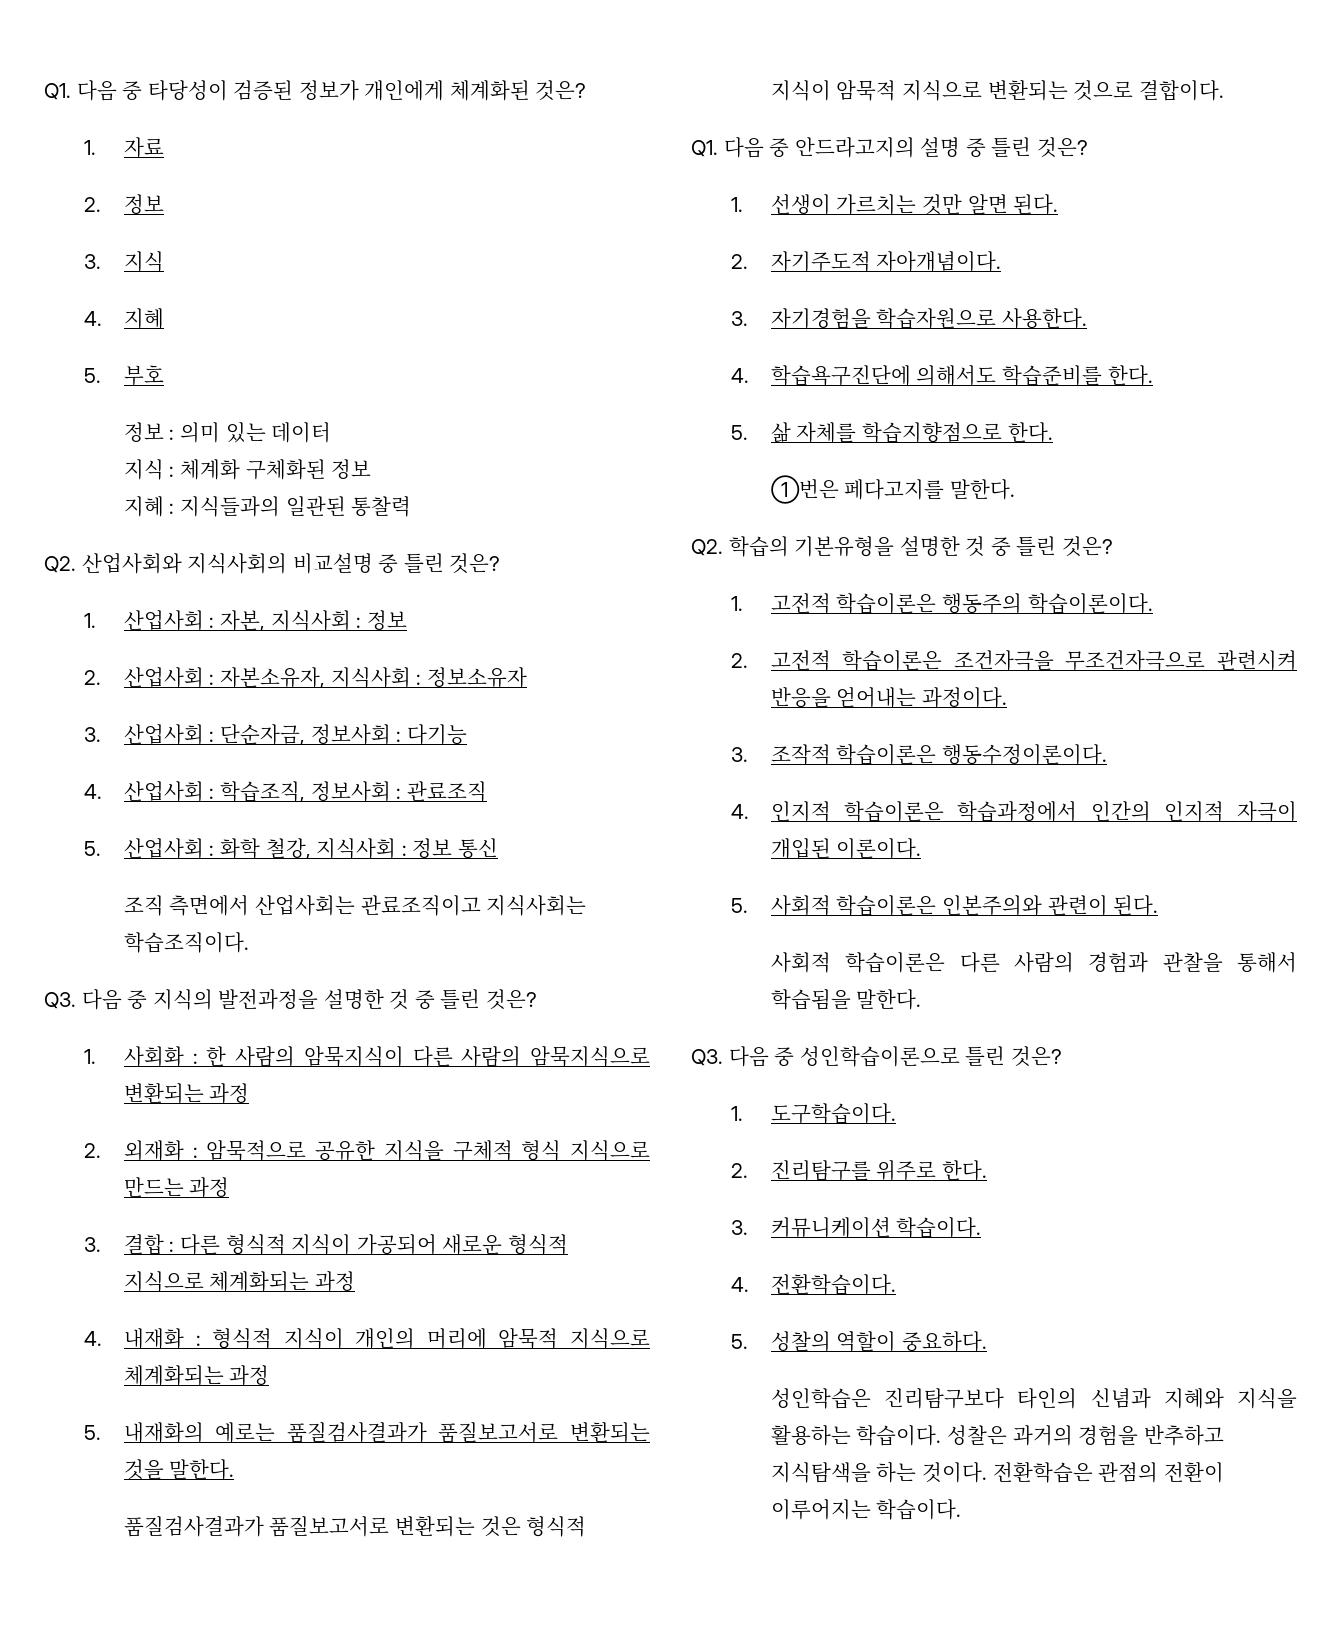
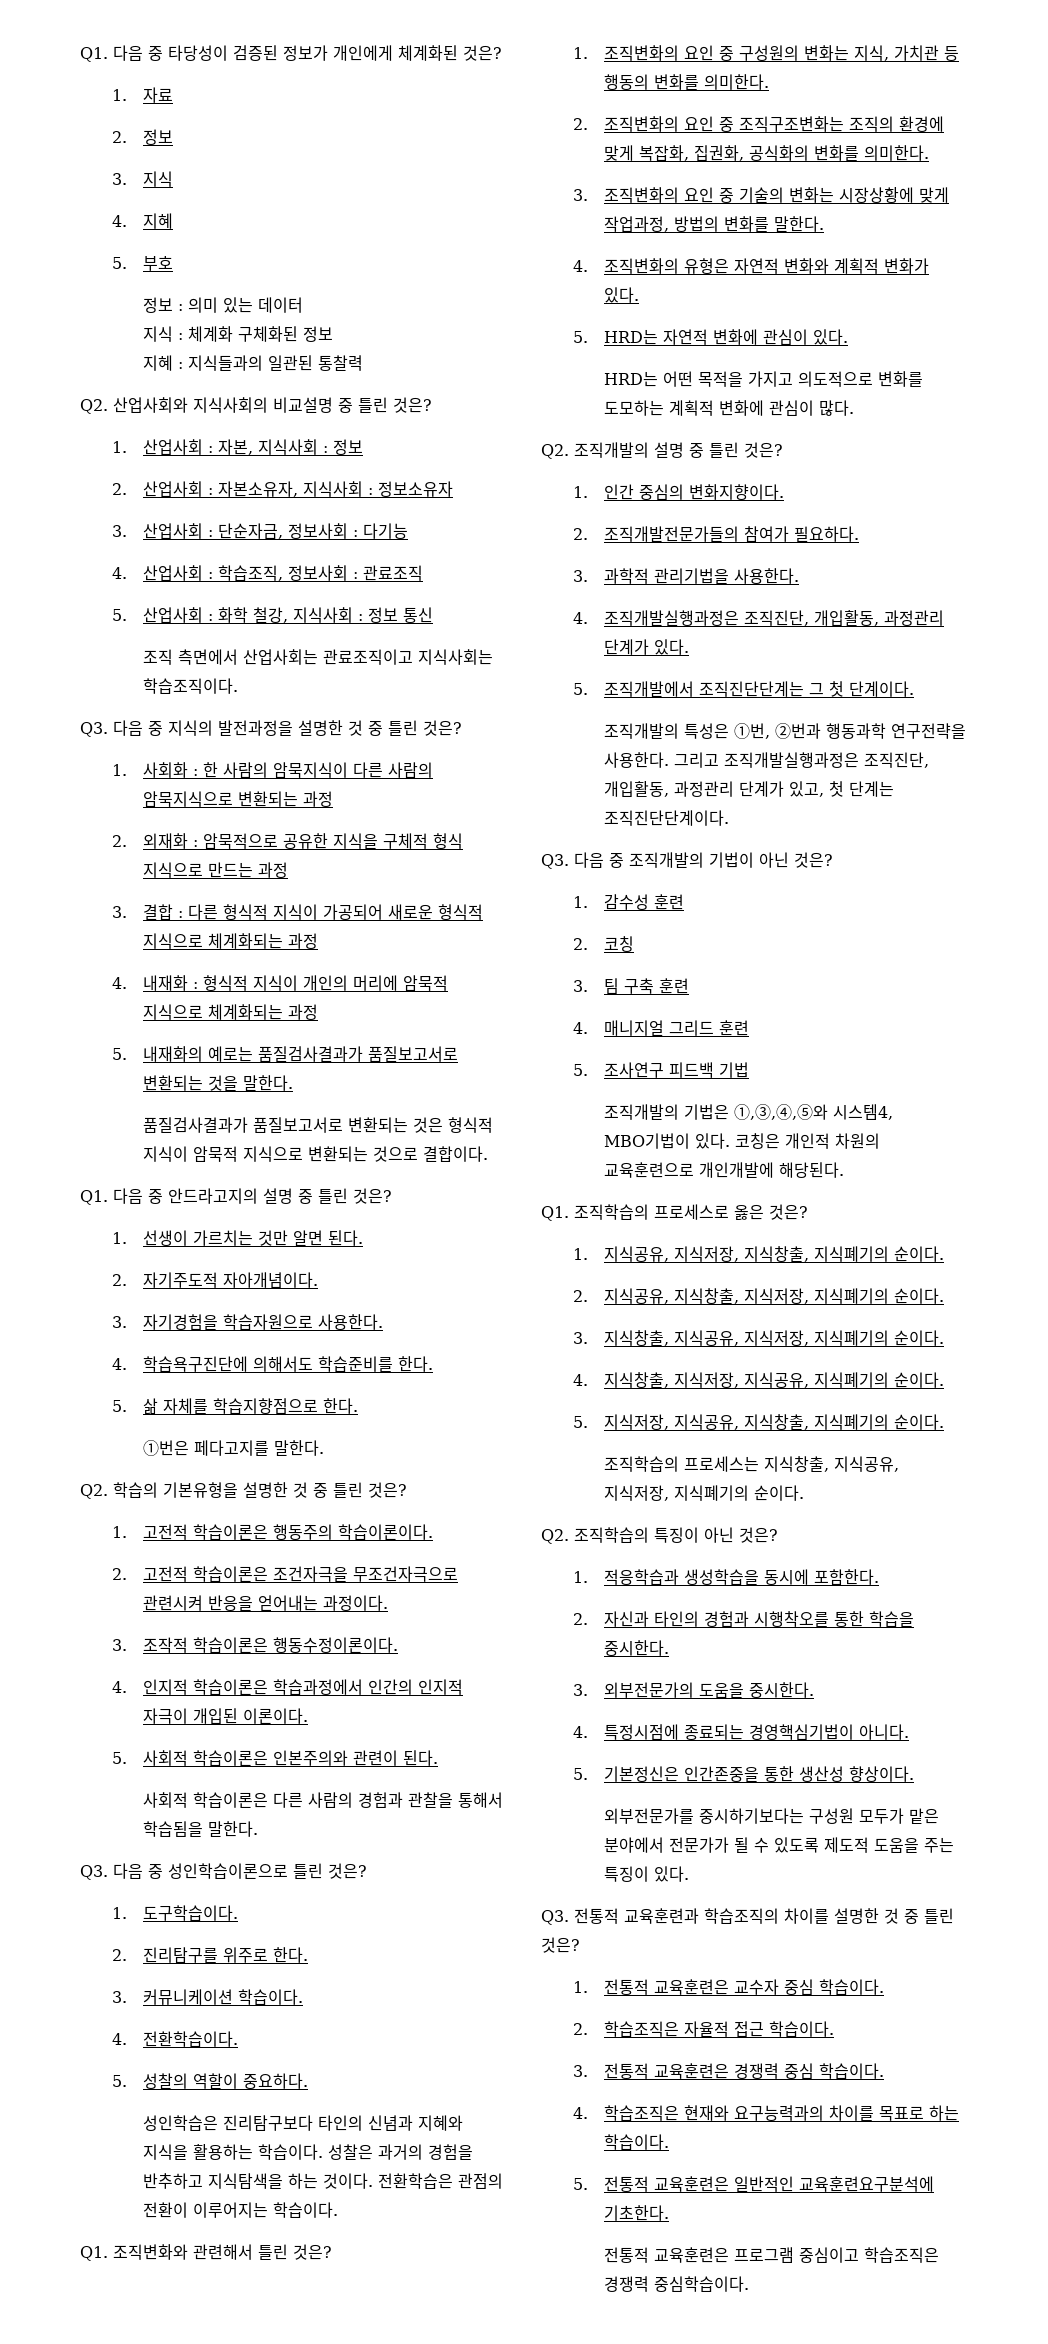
+ Q1. 조직변화와 관련해서 틀린 것은?
+ 1. 조직변화의 요인 중 구성원의 변화는 지식, 가치관 등 행동의 변화를 의미한다.
+ 2. 조직변화의 요인 중 조직구조변화는 조직의 환경에 맞게 복잡화, 집권화, 공식화의 변화를 의미한다.
+ 3. 조직변화의 요인 중 기술의 변화는 시장상황에 맞게 작업과정, 방법의 변화를 말한다.
+ 4. 조직변화의 유형은 자연적 변화와 계획적 변화가 있다.
+ 5. HRD는 자연적 변화에 관심이 있다.
+ HRD는 어떤 목적을 가지고 의도적으로 변화를 도모하는 계획적 변화에 관심이 많다.
+ Q2. 조직개발의 설명 중 틀린 것은?
+ 1. 인간 중심의 변화지향이다.
+ 2. 조직개발전문가들의 참여가 필요하다.
+ 3. 과학적 관리기법을 사용한다.
+ 4. 조직개발실행과정은 조직진단, 개입활동, 과정관리 단계가 있다.
+ 5. 조직개발에서 조직진단단계는 그 첫 단계이다.
+ 조직개발의 특성은 ①번, ②번과 행동과학 연구전략을 사용한다. 그리고 조직개발실행과정은 조직진단, 개입활동, 과정관리 단계가 있고, 첫 단계는 조직진단단계이다.
+ Q3. 다음 중 조직개발의 기법이 아닌 것은?
+ 1. 감수성 훈련
+ 2. 코칭
+ 3. 팀 구축 훈련
+ 4. 매니지얼 그리드 훈련
+ 5. 조사연구 피드백 기법
+ 조직개발의 기법은 ①,③,④,⑤와 시스템4, MBO기법이 있다. 코칭은 개인적 차원의 교육훈련으로 개인개발에 해당된다.
+ Q1. 조직학습의 프로세스로 옳은 것은?
+ 1. 지식공유, 지식저장, 지식창출, 지식폐기의 순이다.
+ 2. 지식공유, 지식창출, 지식저장, 지식폐기의 순이다.
+ 3. 지식창출, 지식공유, 지식저장, 지식폐기의 순이다.
+ 4. 지식창출, 지식저장, 지식공유, 지식폐기의 순이다.
+ 5. 지식저장, 지식공유, 지식창출, 지식폐기의 순이다.
+ 조직학습의 프로세스는 지식창출, 지식공유, 지식저장, 지식폐기의 순이다.
+ Q2. 조직학습의 특징이 아닌 것은?
+ 1. 적응학습과 생성학습을 동시에 포함한다.
+ 2. 자신과 타인의 경험과 시행착오를 통한 학습을 중시한다.
+ 3. 외부전문가의 도움을 중시한다.
+ 4. 특정시점에 종료되는 경영핵심기법이 아니다.
+ 5. 기본정신은 인간존중을 통한 생산성 향상이다.
+ 외부전문가를 중시하기보다는 구성원 모두가 맡은 분야에서 전문가가 될 수 있도록 제도적 도움을 주는 특징이 있다.
+ Q3. 전통적 교육훈련과 학습조직의 차이를 설명한 것 중 틀린 것은?
+ 1. 전통적 교육훈련은 교수자 중심 학습이다.
+ 2. 학습조직은 자율적 접근 학습이다.
+ 3. 전통적 교육훈련은 경쟁력 중심 학습이다.
+ 4. 학습조직은 현재와 요구능력과의 차이를 목표로 하는 학습이다.
+ 5. 전통적 교육훈련은 일반적인 교육훈련요구분석에 기초한다.
+ 전통적 교육훈련은 프로그램 중심이고 학습조직은 경쟁력 중심학습이다.

